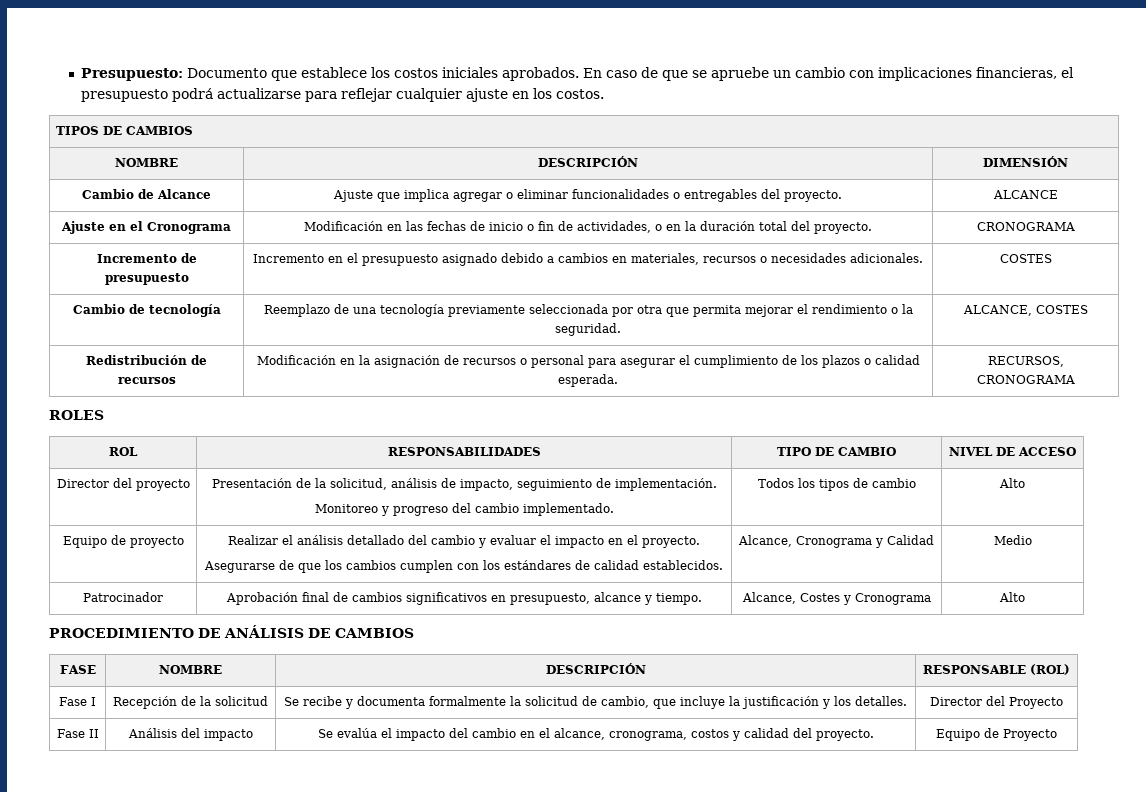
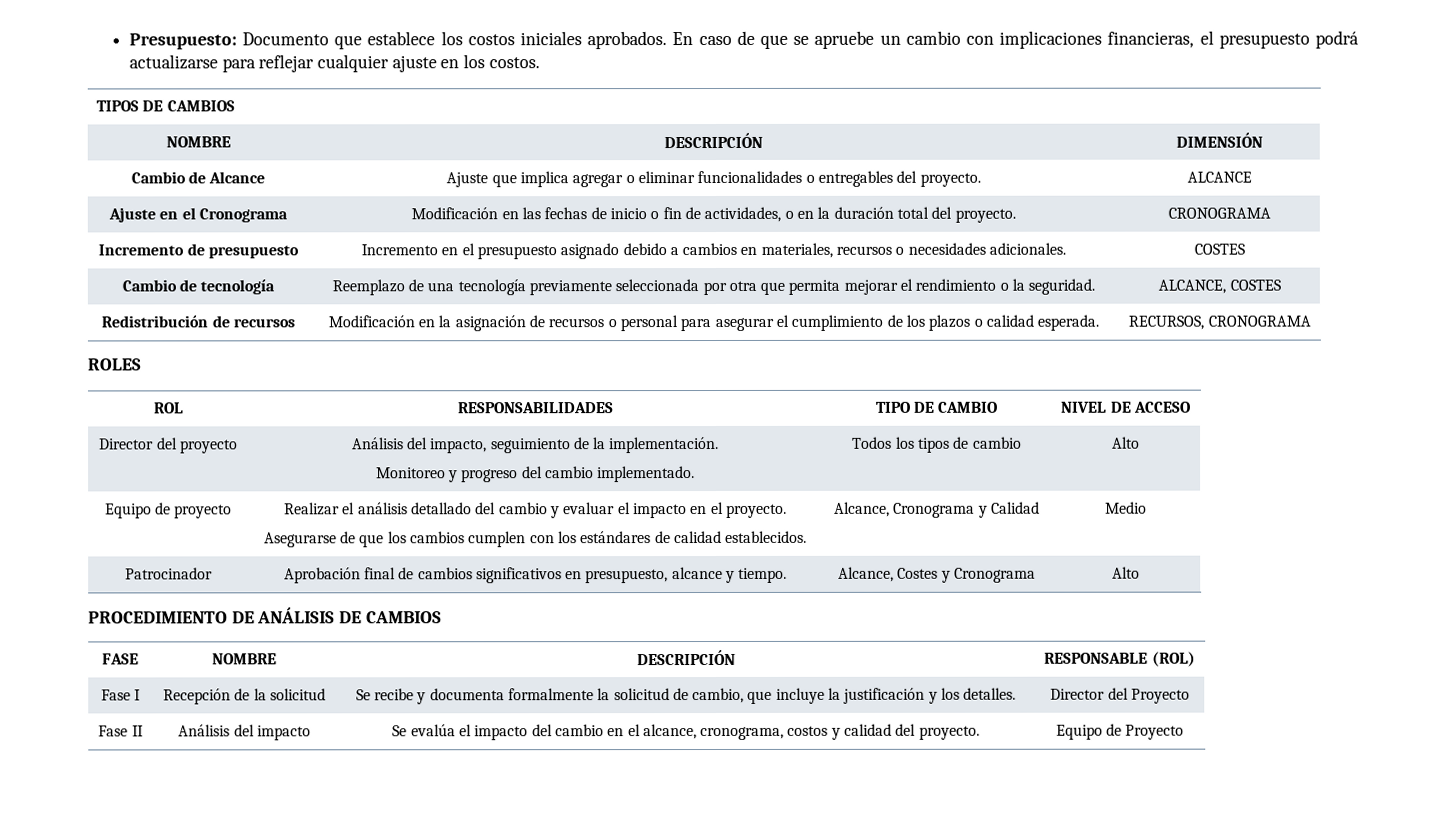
- Director del proyecto | Presentación de la solicitud, análisis de impacto, seguimiento de implementación.
+ Director del proyecto | Análisis del impacto, seguimiento de la implementación.

